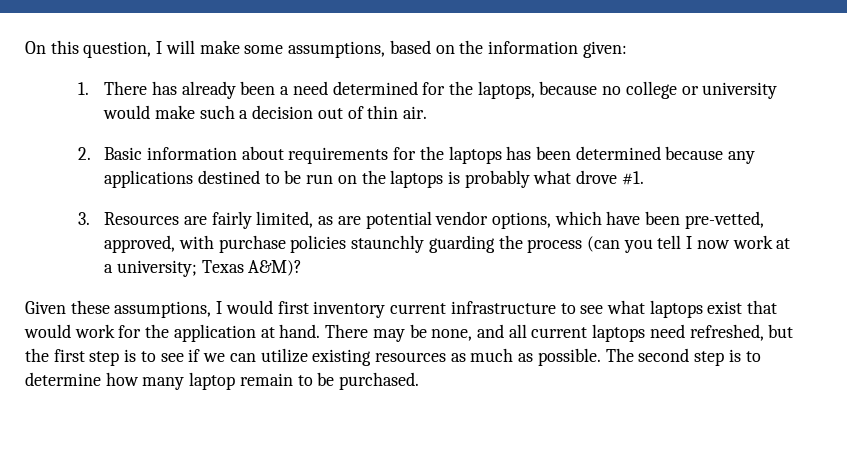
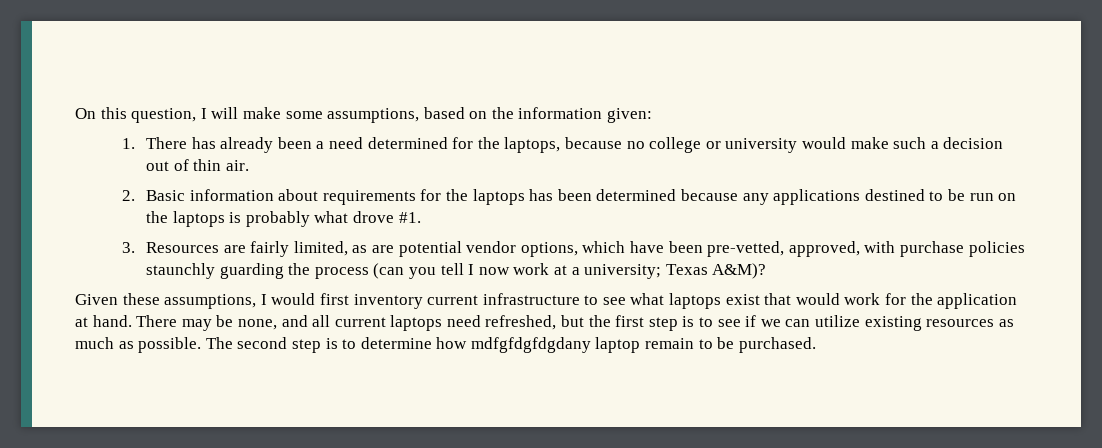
- The second step is to determine how many laptop remain to be purchased.
+ The second step is to determine how mdfgfdgfdgdany laptop remain to be purchased.

